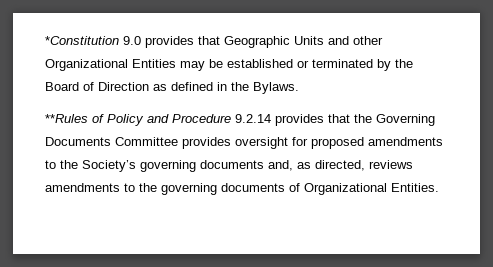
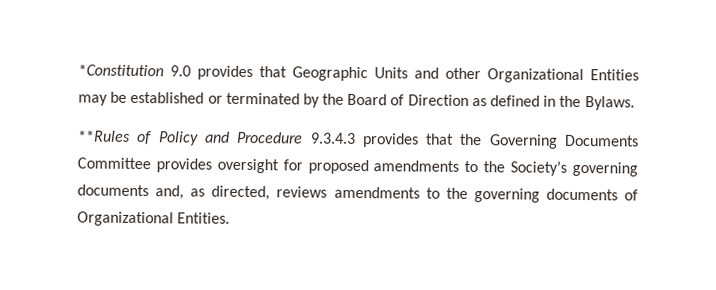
- **Rules of Policy and Procedure 9.2.14 provides that the Governing Documents Committee provides oversight for proposed amendments to the Society’s governing documents and, as directed, reviews amendments to the governing documents of Organizational Entities.
+ **Rules of Policy and Procedure 9.3.4.3 provides that the Governing Documents Committee provides oversight for proposed amendments to the Society’s governing documents and, as directed, reviews amendments to the governing documents of Organizational Entities.

